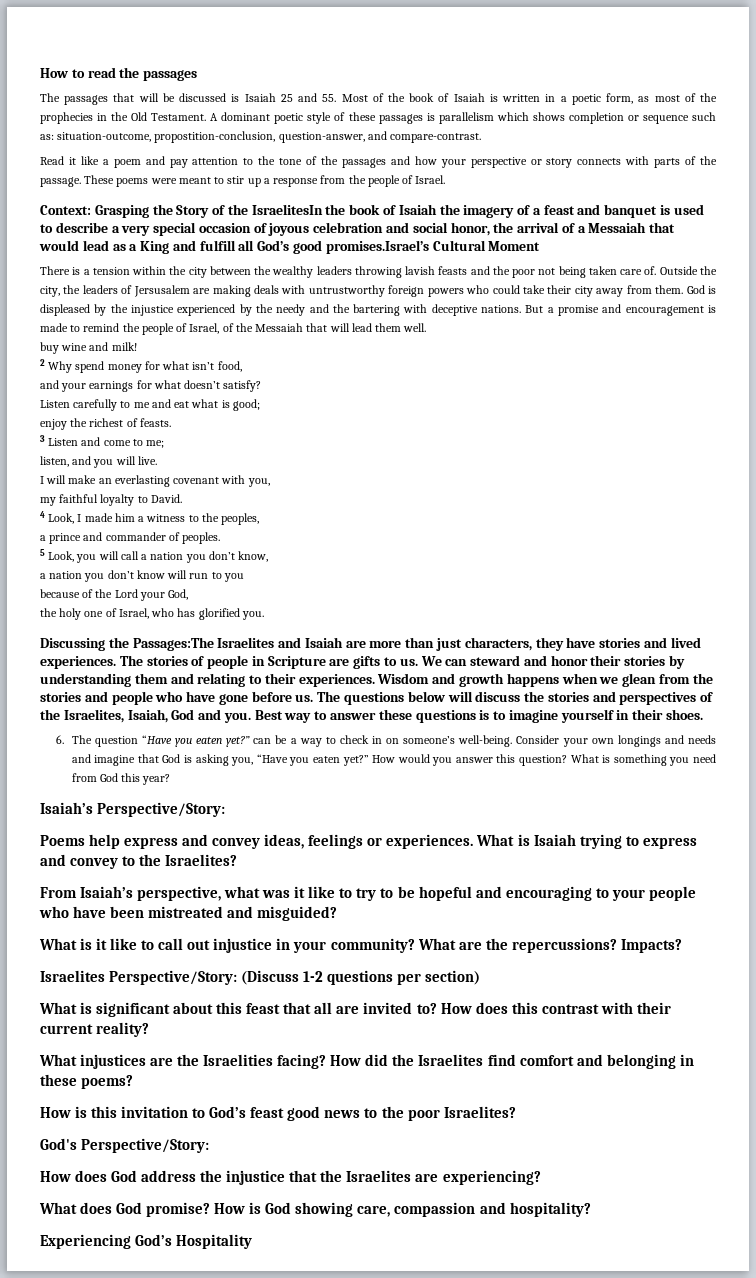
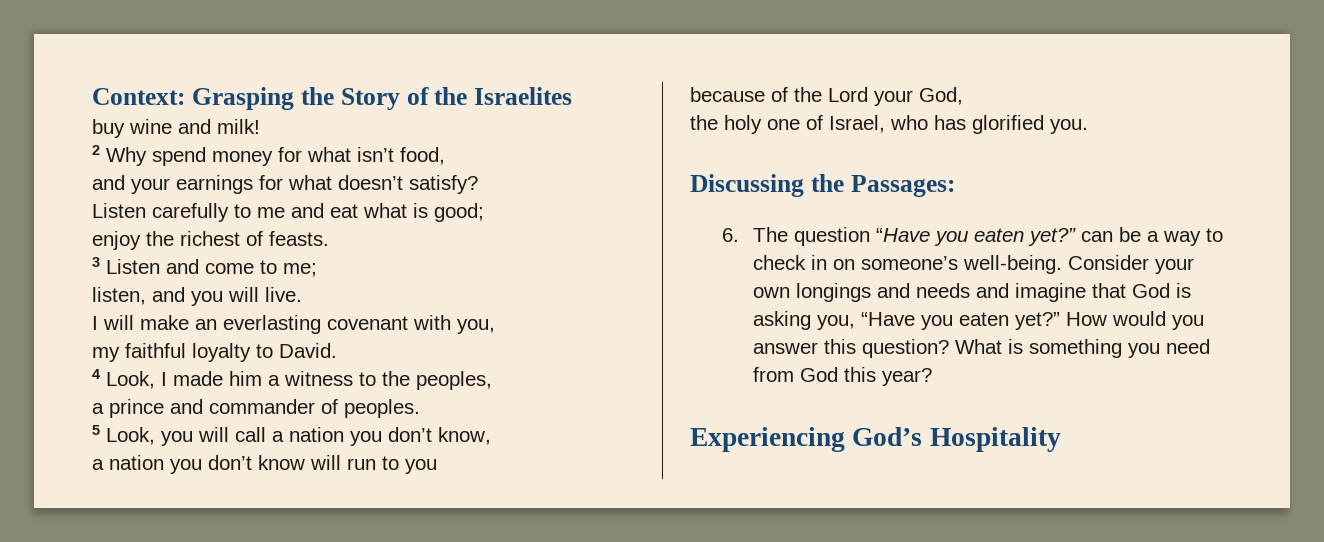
- How to read the passages
- The passages that will be discussed is Isaiah 25 and 55. Most of the book of Isaiah is written in a poetic form, as most of the prophecies in the Old Testament. A dominant poetic style of these passages is parallelism which shows completion or sequence such as: situation-outcome, propostition-conclusion, question-answer, and compare-contrast.
- Read it like a poem and pay attention to the tone of the passages and how your perspective or story connects with parts of the passage. These poems were meant to stir up a response from the people of Israel.
- Context: Grasping the Story of the IsraelitesIn the book of Isaiah the imagery of a feast and banquet is used to describe a very special occasion of joyous celebration and social honor, the arrival of a Messaiah that would lead as a King and fulfill all God’s good promises.Israel’s Cultural Moment
- There is a tension within the city between the wealthy leaders throwing lavish feasts and the poor not being taken care of. Outside the city, the leaders of Jersusalem are making deals with untrustworthy foreign powers who could take their city away from them. God is displeased by the injustice experienced by the needy and the bartering with deceptive nations. But a promise and encouragement is made to remind the people of Israel, of the Messaiah that will lead them well.
+ Context: Grasping the Story of the Israelites
- Discussing the Passages:The Israelites and Isaiah are more than just characters, they have stories and lived experiences. The stories of people in Scripture are gifts to us. We can steward and honor their stories by understanding them and relating to their experiences. Wisdom and growth happens when we glean from the stories and people who have gone before us. The questions below will discuss the stories and perspectives of the Israelites, Isaiah, God and you. Best way to answer these questions is to imagine yourself in their shoes.
+ Discussing the Passages:
- Isaiah’s Perspective/Story:
- Poems help express and convey ideas, feelings or experiences. What is Isaiah trying to express and convey to the Israelites?
- From Isaiah’s perspective, what was it like to try to be hopeful and encouraging to your people who have been mistreated and misguided?
- What is it like to call out injustice in your community? What are the repercussions? Impacts?
- Israelites Perspective/Story: (Discuss 1-2 questions per section)
- What is significant about this feast that all are invited to? How does this contrast with their current reality?
- What injustices are the Israelities facing? How did the Israelites find comfort and belonging in these poems?
- How is this invitation to God’s feast good news to the poor Israelites?
- God's Perspective/Story:
- How does God address the injustice that the Israelites are experiencing?
- What does God promise? How is God showing care, compassion and hospitality?

